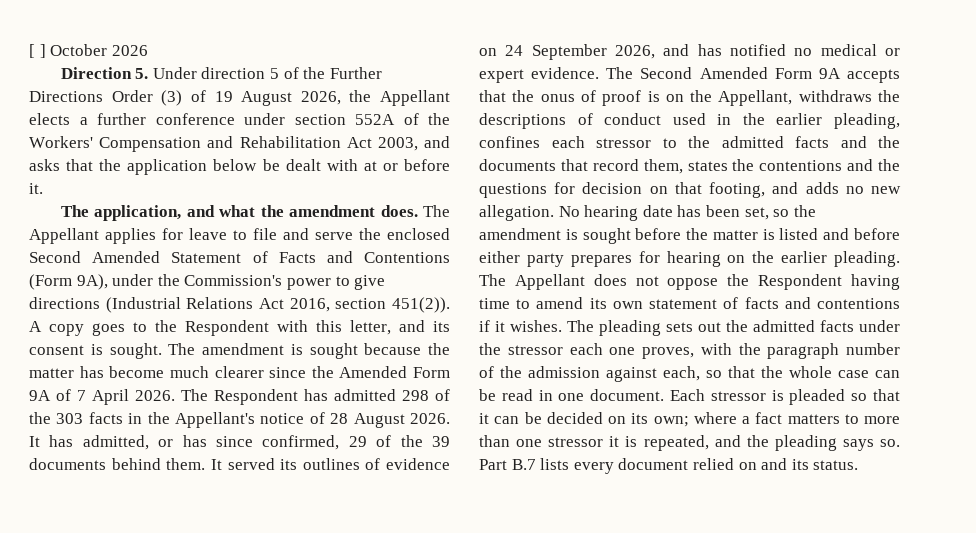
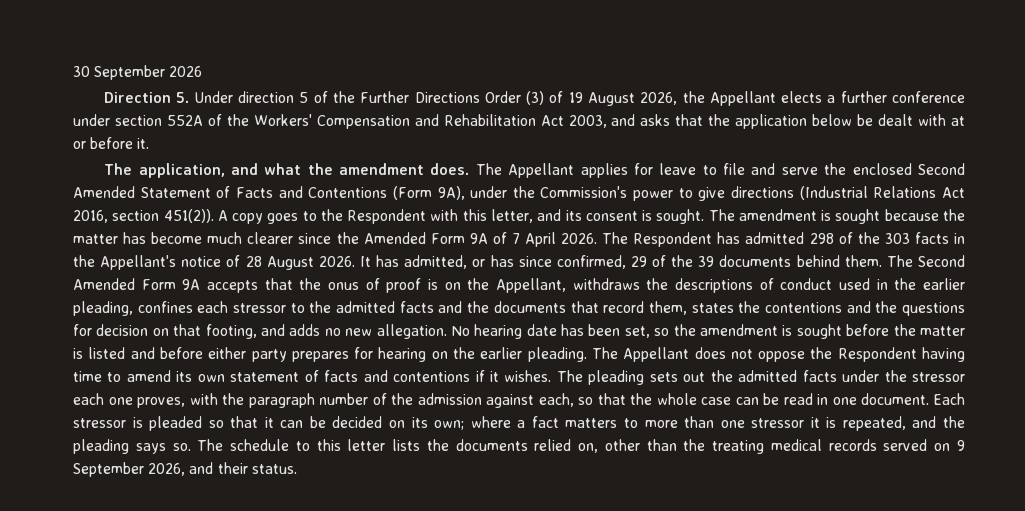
- [ ] October 2026
+ 30 September 2026
- It served its outlines of evidence on 24 September 2026, and has notified no medical or expert evidence.
- Part B.7 lists every document relied on and its status.
+ The schedule to this letter lists the documents relied on, other than the treating medical records served on 9 September 2026, and their status.

